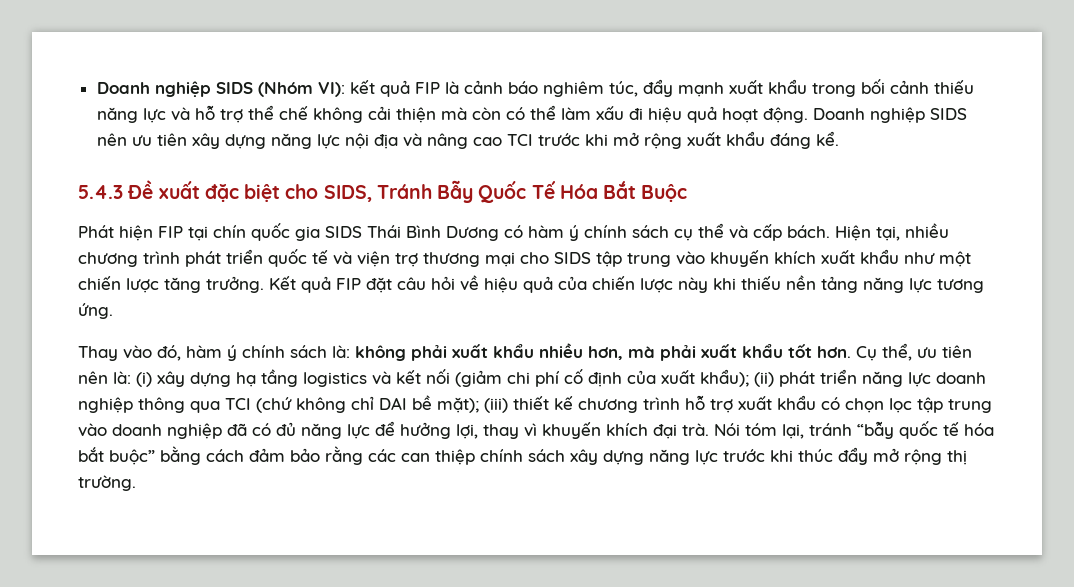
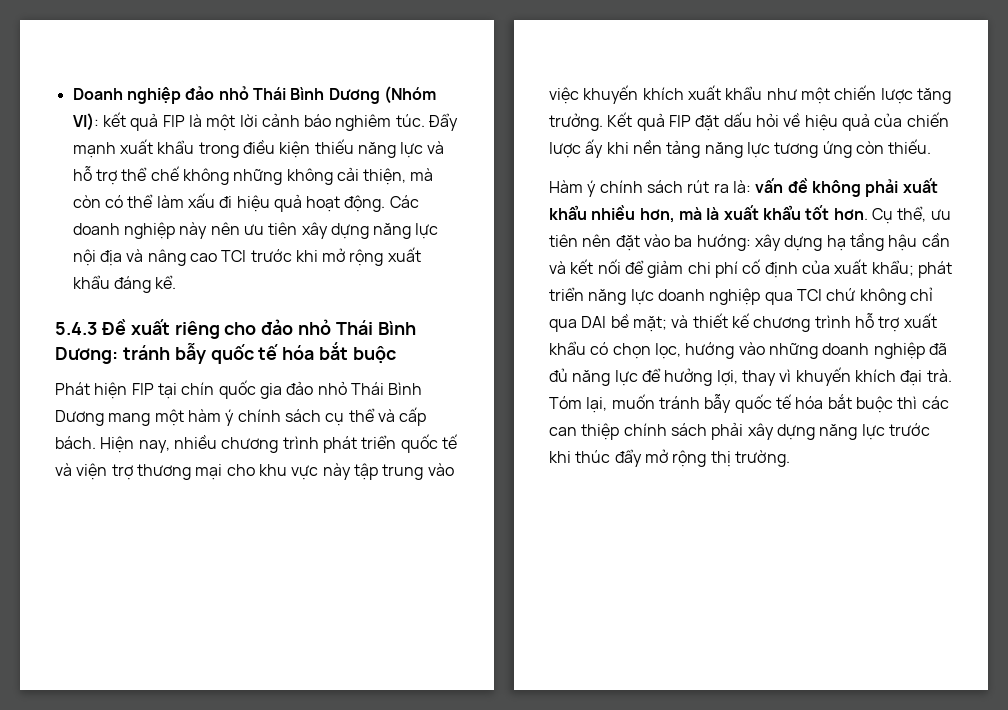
- Doanh nghiệp SIDS (Nhóm VI): kết quả FIP là cảnh báo nghiêm túc, đẩy mạnh xuất khẩu trong bối cảnh thiếu năng lực và hỗ trợ thể chế không cải thiện mà còn có thể làm xấu đi hiệu quả hoạt động.
+ Doanh nghiệp đảo nhỏ Thái Bình Dương (Nhóm VI): kết quả FIP là một lời cảnh báo nghiêm túc. Đẩy mạnh xuất khẩu trong điều kiện thiếu năng lực và hỗ trợ thể chế không những không cải thiện, mà còn có thể làm xấu đi hiệu quả hoạt động.
- Doanh nghiệp SIDS nên ưu tiên xây dựng năng lực nội địa và nâng cao TCI trước khi mở rộng xuất khẩu đáng kể.
+ Các doanh nghiệp này nên ưu tiên xây dựng năng lực nội địa và nâng cao TCI trước khi mở rộng xuất khẩu đáng kể.
- 5.4.3 Đề xuất đặc biệt cho SIDS, Tránh Bẫy Quốc Tế Hóa Bắt Buộc
+ 5.4.3 Đề xuất riêng cho đảo nhỏ Thái Bình Dương: tránh bẫy quốc tế hóa bắt buộc
- Phát hiện FIP tại chín quốc gia SIDS Thái Bình Dương có hàm ý chính sách cụ thể và cấp bách.
+ Phát hiện FIP tại chín quốc gia đảo nhỏ Thái Bình Dương mang một hàm ý chính sách cụ thể và cấp bách.
- Hiện tại, nhiều chương trình phát triển quốc tế và viện trợ thương mại cho SIDS tập trung vào khuyến khích xuất khẩu như một chiến lược tăng trưởng.
+ Hiện nay, nhiều chương trình phát triển quốc tế và viện trợ thương mại cho khu vực này tập trung vào việc khuyến khích xuất khẩu như một chiến lược tăng trưởng.
- Kết quả FIP đặt câu hỏi về hiệu quả của chiến lược này khi thiếu nền tảng năng lực tương ứng.
- Thay vào đó, hàm ý chính sách là: không phải xuất khẩu nhiều hơn, mà phải xuất khẩu tốt hơn.
+ Kết quả FIP đặt dấu hỏi về hiệu quả của chiến lược ấy khi nền tảng năng lực tương ứng còn thiếu.
+ Hàm ý chính sách rút ra là: vấn đề không phải xuất khẩu nhiều hơn, mà là xuất khẩu tốt hơn.
- Cụ thể, ưu tiên nên là: (i) xây dựng hạ tầng logistics và kết nối (giảm chi phí cố định của xuất khẩu); (ii) phát triển năng lực doanh nghiệp thông qua TCI (chứ không chỉ DAI bề mặt); (iii) thiết kế chương trình hỗ trợ xuất khẩu có chọn lọc tập trung vào doanh nghiệp đã có đủ năng lực để hưởng lợi, thay vì khuyến khích đại trà.
+ Cụ thể, ưu tiên nên đặt vào ba hướng: xây dựng hạ tầng hậu cần và kết nối để giảm chi phí cố định của xuất khẩu; phát triển năng lực doanh nghiệp qua TCI chứ không chỉ qua DAI bề mặt; và thiết kế chương trình hỗ trợ xuất khẩu có chọn lọc, hướng vào những doanh nghiệp đã đủ năng lực để hưởng lợi, thay vì khuyến khích đại trà.
- Nói tóm lại, tránh “bẫy quốc tế hóa bắt buộc” bằng cách đảm bảo rằng các can thiệp chính sách xây dựng năng lực trước khi thúc đẩy mở rộng thị trường.
+ Tóm lại, muốn tránh bẫy quốc tế hóa bắt buộc thì các can thiệp chính sách phải xây dựng năng lực trước khi thúc đẩy mở rộng thị trường.

